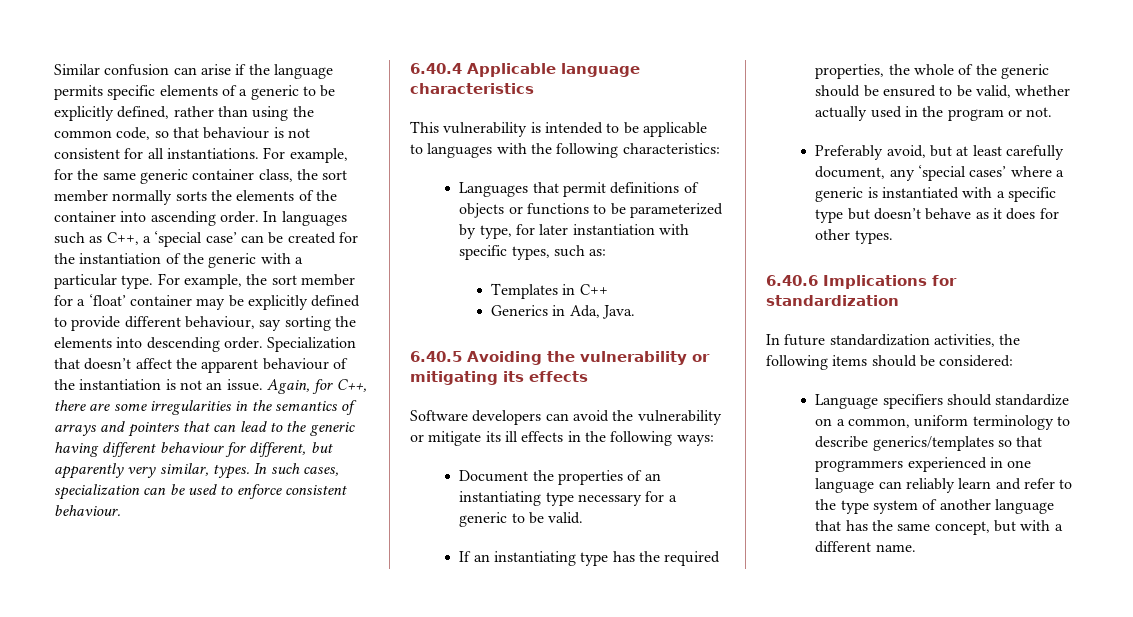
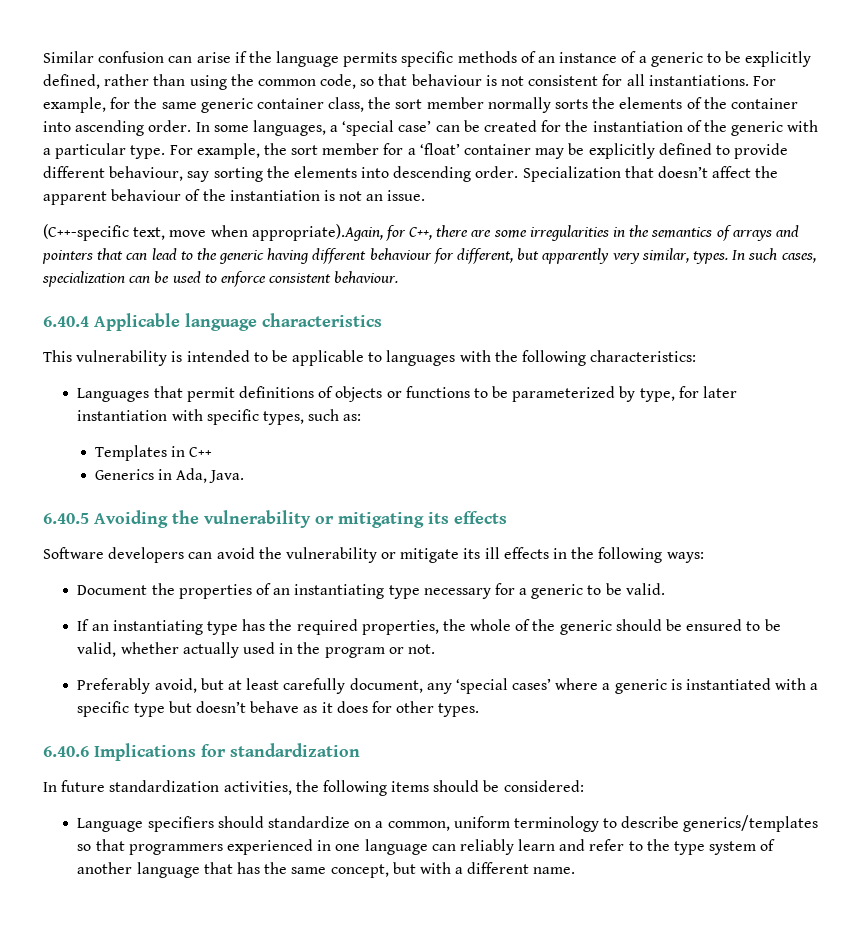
- Similar confusion can arise if the language permits specific elements of a generic to be explicitly defined, rather than using the common code, so that behaviour is not consistent for all instantiations.
+ Similar confusion can arise if the language permits specific methods of an instance of a generic to be explicitly defined, rather than using the common code, so that behaviour is not consistent for all instantiations.
- In languages such as C++, a ‘special case’ can be created for the instantiation of the generic with a particular type.
+ In some languages, a ‘special case’ can be created for the instantiation of the generic with a particular type.
- Specialization that doesn’t affect the apparent behaviour of the instantiation is not an issue. Again, for C++, there are some irregularities in the semantics of arrays and pointers that can lead to the generic having different behaviour for different, but apparently very similar, types.
+ Specialization that doesn’t affect the apparent behaviour of the instantiation is not an issue.
+ (C++-specific text, move when appropriate).Again, for C++, there are some irregularities in the semantics of arrays and pointers that can lead to the generic having different behaviour for different, but apparently very similar, types.

